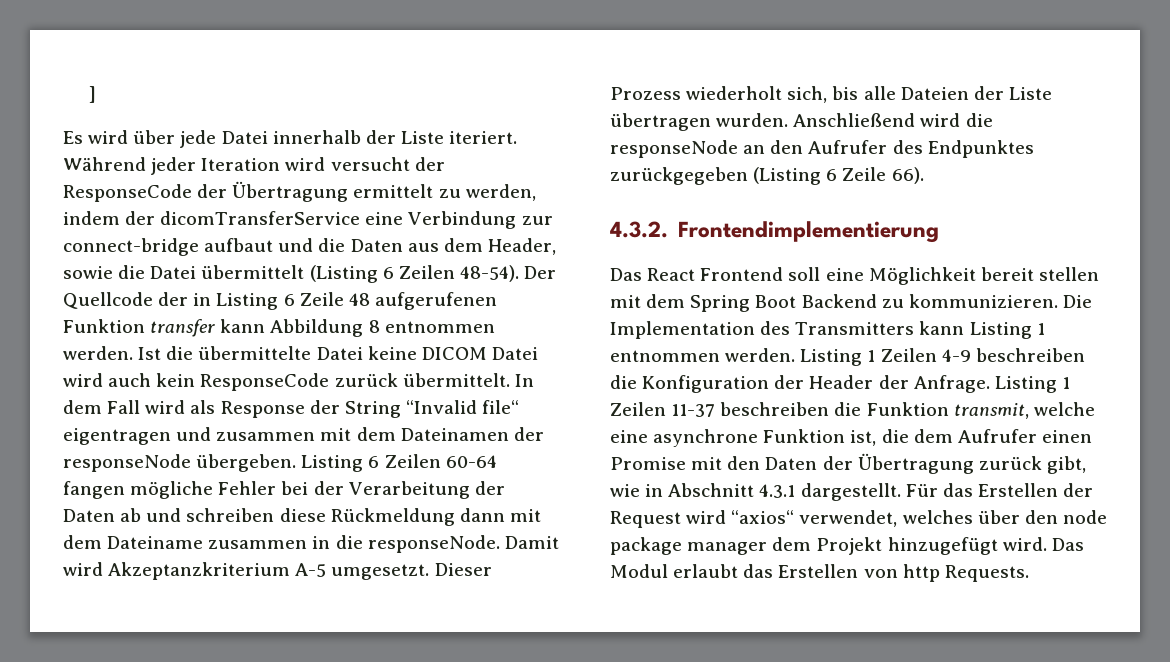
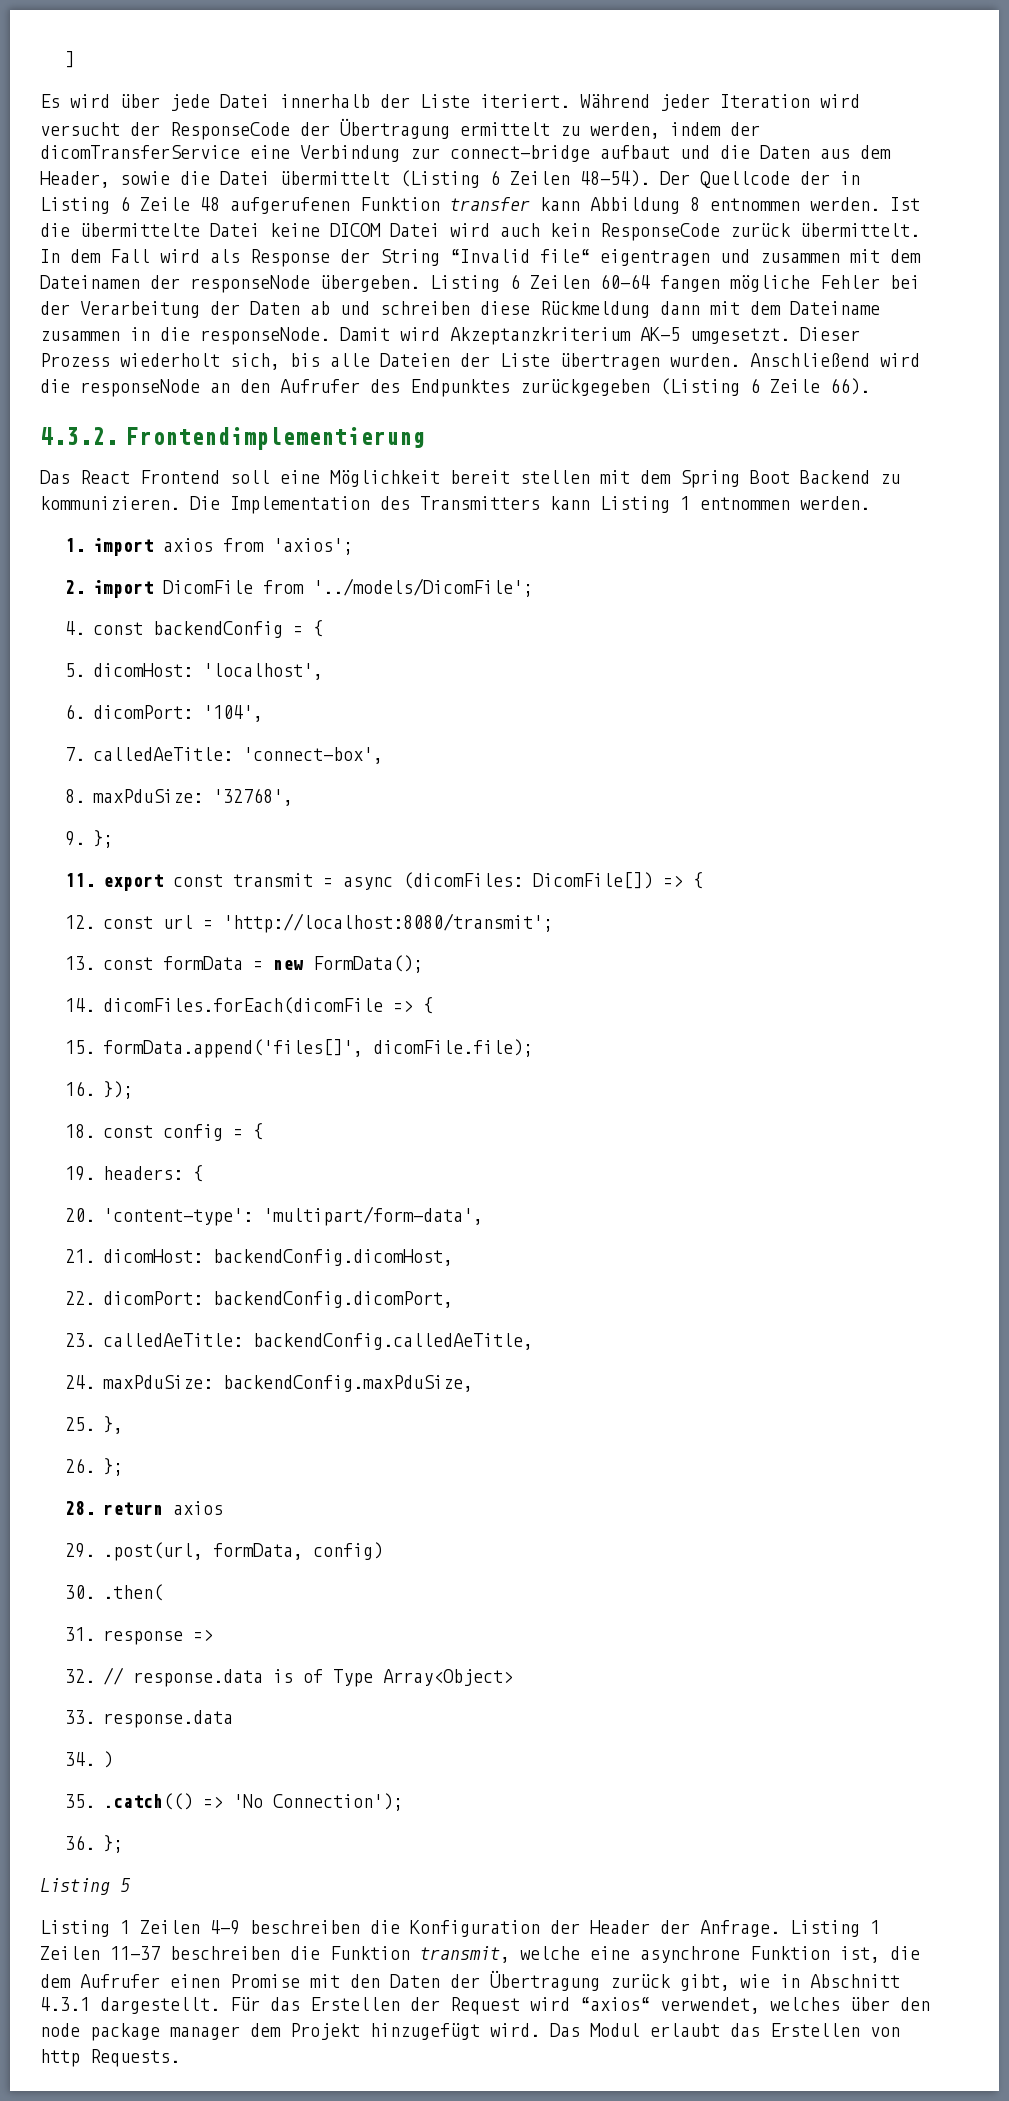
- Damit wird Akzeptanzkriterium A-5 umgesetzt.
+ Damit wird Akzeptanzkriterium AK-5 umgesetzt.
- Die Implementation des Transmitters kann Listing 1 entnommen werden. Listing 1 Zeilen 4-9 beschreiben die Konfiguration der Header der Anfrage.
+ Die Implementation des Transmitters kann Listing 1 entnommen werden.
+ 1. import axios from 'axios';
+ 2. import DicomFile from '../models/DicomFile';
+ 4. const backendConfig = {
+ 5. dicomHost: 'localhost',
+ 6. dicomPort: '104',
+ 7. calledAeTitle: 'connect-box',
+ 8. maxPduSize: '32768',
+ 9. };
+ 11. export const transmit = async (dicomFiles: DicomFile[]) => {
+ 12. const url = 'http://localhost:8080/transmit';
+ 13. const formData = new FormData();
+ 14. dicomFiles.forEach(dicomFile => {
+ 15. formData.append('files[]', dicomFile.file);
+ 16. });
+ 18. const config = {
+ 19. headers: {
+ 20. 'content-type': 'multipart/form-data',
+ 21. dicomHost: backendConfig.dicomHost,
+ 22. dicomPort: backendConfig.dicomPort,
+ 23. calledAeTitle: backendConfig.calledAeTitle,
+ 24. maxPduSize: backendConfig.maxPduSize,
+ 25. },
+ 26. };
+ 28. return axios
+ 29. .post(url, formData, config)
+ 30. .then(
+ 31. response =>
+ 32. // response.data is of Type Array<Object>
+ 33. response.data
+ 34. )
+ 35. .catch(() => 'No Connection');
+ 36. };
+ Listing 5
+ Listing 1 Zeilen 4-9 beschreiben die Konfiguration der Header der Anfrage.

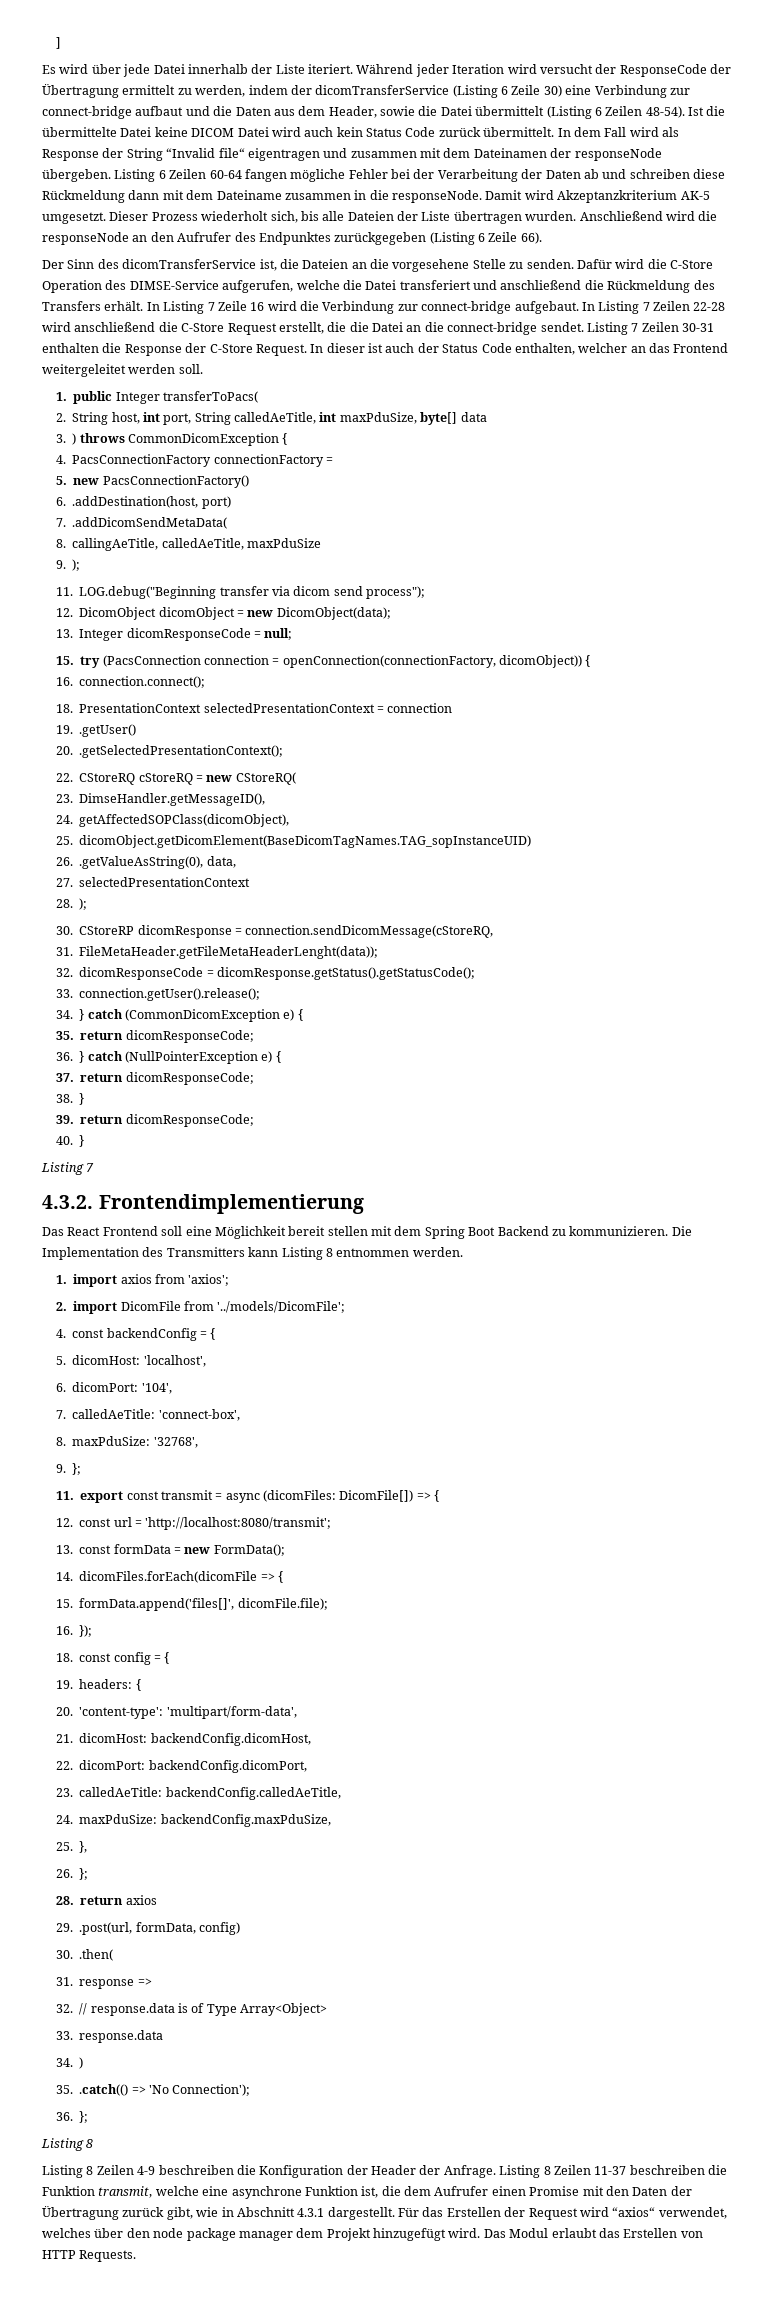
- Während jeder Iteration wird versucht der ResponseCode der Übertragung ermittelt zu werden, indem der dicomTransferService eine Verbindung zur connect-bridge aufbaut und die Daten aus dem Header, sowie die Datei übermittelt (Listing 6 Zeilen 48-54).
+ Während jeder Iteration wird versucht der ResponseCode der Übertragung ermittelt zu werden, indem der dicomTransferService (Listing 6 Zeile 30) eine Verbindung zur connect-bridge aufbaut und die Daten aus dem Header, sowie die Datei übermittelt (Listing 6 Zeilen 48-54).
- Der Quellcode der in Listing 6 Zeile 48 aufgerufenen Funktion transfer kann Abbildung 8 entnommen werden.
- Ist die übermittelte Datei keine DICOM Datei wird auch kein ResponseCode zurück übermittelt.
+ Ist die übermittelte Datei keine DICOM Datei wird auch kein Status Code zurück übermittelt.
+ Der Sinn des dicomTransferService ist, die Dateien an die vorgesehene Stelle zu senden. Dafür wird die C-Store Operation des DIMSE-Service aufgerufen, welche die Datei transferiert und anschließend die Rückmeldung des Transfers erhält. In Listing 7 Zeile 16 wird die Verbindung zur connect-bridge aufgebaut. In Listing 7 Zeilen 22-28 wird anschließend die C-Store Request erstellt, die die Datei an die connect-bridge sendet. Listing 7 Zeilen 30-31 enthalten die Response der C-Store Request. In dieser ist auch der Status Code enthalten, welcher an das Frontend weitergeleitet werden soll.
+ 1. public Integer transferToPacs(
+ 2. String host, int port, String calledAeTitle, int maxPduSize, byte[] data
+ 3. ) throws CommonDicomException {
+ 4. PacsConnectionFactory connectionFactory =
+ 5. new PacsConnectionFactory()
+ 6. .addDestination(host, port)
+ 7. .addDicomSendMetaData(
+ 8. callingAeTitle, calledAeTitle, maxPduSize
+ 9. );
+ 11. LOG.debug("Beginning transfer via dicom send process");
+ 12. DicomObject dicomObject = new DicomObject(data);
+ 13. Integer dicomResponseCode = null;
+ 15. try (PacsConnection connection = openConnection(connectionFactory, dicomObject)) {
+ 16. connection.connect();
+ 18. PresentationContext selectedPresentationContext = connection
+ 19. .getUser()
+ 20. .getSelectedPresentationContext();
+ 22. CStoreRQ cStoreRQ = new CStoreRQ(
+ 23. DimseHandler.getMessageID(),
+ 24. getAffectedSOPClass(dicomObject),
+ 25. dicomObject.getDicomElement(BaseDicomTagNames.TAG_sopInstanceUID)
+ 26. .getValueAsString(0), data,
+ 27. selectedPresentationContext
+ 28. );
+ 30. CStoreRP dicomResponse = connection.sendDicomMessage(cStoreRQ,
+ 31. FileMetaHeader.getFileMetaHeaderLenght(data));
+ 32. dicomResponseCode = dicomResponse.getStatus().getStatusCode();
+ 33. connection.getUser().release();
+ 34. } catch (CommonDicomException e) {
+ 35. return dicomResponseCode;
+ 36. } catch (NullPointerException e) {
+ 37. return dicomResponseCode;
+ 38. }
+ 39. return dicomResponseCode;
+ 40. }
+ Listing 7
- Die Implementation des Transmitters kann Listing 1 entnommen werden.
+ Die Implementation des Transmitters kann Listing 8 entnommen werden.
  36. };
- Listing 5
- Listing 1 Zeilen 4-9 beschreiben die Konfiguration der Header der Anfrage.
+ Listing 8
+ Listing 8 Zeilen 4-9 beschreiben die Konfiguration der Header der Anfrage.
- Listing 1 Zeilen 11-37 beschreiben die Funktion transmit, welche eine asynchrone Funktion ist, die dem Aufrufer einen Promise mit den Daten der Übertragung zurück gibt, wie in Abschnitt 4.3.1 dargestellt.
+ Listing 8 Zeilen 11-37 beschreiben die Funktion transmit, welche eine asynchrone Funktion ist, die dem Aufrufer einen Promise mit den Daten der Übertragung zurück gibt, wie in Abschnitt 4.3.1 dargestellt.
- Das Modul erlaubt das Erstellen von http Requests.
+ Das Modul erlaubt das Erstellen von HTTP Requests.

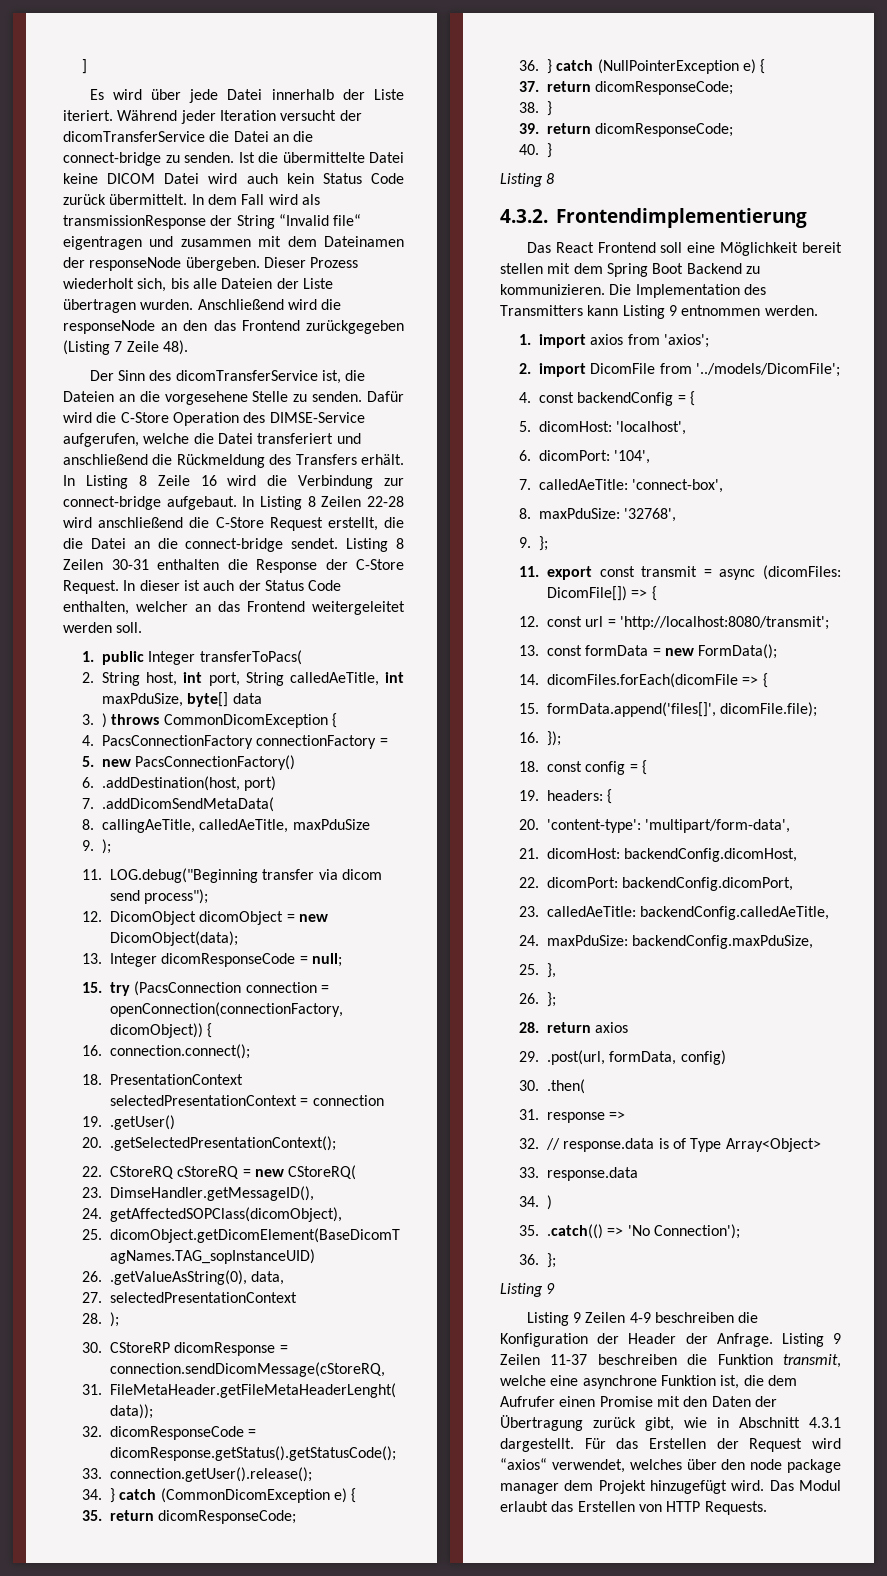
- Während jeder Iteration wird versucht der ResponseCode der Übertragung ermittelt zu werden, indem der dicomTransferService (Listing 6 Zeile 30) eine Verbindung zur connect-bridge aufbaut und die Daten aus dem Header, sowie die Datei übermittelt (Listing 6 Zeilen 48-54).
+ Während jeder Iteration versucht der dicomTransferService die Datei an die connect-bridge zu senden.
- In dem Fall wird als Response der String “Invalid file“ eigentragen und zusammen mit dem Dateinamen der responseNode übergeben.
+ In dem Fall wird als transmissionResponse der String “Invalid file“ eigentragen und zusammen mit dem Dateinamen der responseNode übergeben.
- Listing 6 Zeilen 60-64 fangen mögliche Fehler bei der Verarbeitung der Daten ab und schreiben diese Rückmeldung dann mit dem Dateiname zusammen in die responseNode. Damit wird Akzeptanzkriterium AK-5 umgesetzt.
- Anschließend wird die responseNode an den Aufrufer des Endpunktes zurückgegeben (Listing 6 Zeile 66).
+ Anschließend wird die responseNode an den das Frontend zurückgegeben (Listing 7 Zeile 48).
- In Listing 7 Zeile 16 wird die Verbindung zur connect-bridge aufgebaut.
+ In Listing 8 Zeile 16 wird die Verbindung zur connect-bridge aufgebaut.
- In Listing 7 Zeilen 22-28 wird anschließend die C-Store Request erstellt, die die Datei an die connect-bridge sendet.
+ In Listing 8 Zeilen 22-28 wird anschließend die C-Store Request erstellt, die die Datei an die connect-bridge sendet.
- Listing 7 Zeilen 30-31 enthalten die Response der C-Store Request.
+ Listing 8 Zeilen 30-31 enthalten die Response der C-Store Request.
  40. }
- Listing 7
+ Listing 8
- Die Implementation des Transmitters kann Listing 8 entnommen werden.
+ Die Implementation des Transmitters kann Listing 9 entnommen werden.
  36. };
- Listing 8
- Listing 8 Zeilen 4-9 beschreiben die Konfiguration der Header der Anfrage.
+ Listing 9
+ Listing 9 Zeilen 4-9 beschreiben die Konfiguration der Header der Anfrage.
- Listing 8 Zeilen 11-37 beschreiben die Funktion transmit, welche eine asynchrone Funktion ist, die dem Aufrufer einen Promise mit den Daten der Übertragung zurück gibt, wie in Abschnitt 4.3.1 dargestellt.
+ Listing 9 Zeilen 11-37 beschreiben die Funktion transmit, welche eine asynchrone Funktion ist, die dem Aufrufer einen Promise mit den Daten der Übertragung zurück gibt, wie in Abschnitt 4.3.1 dargestellt.

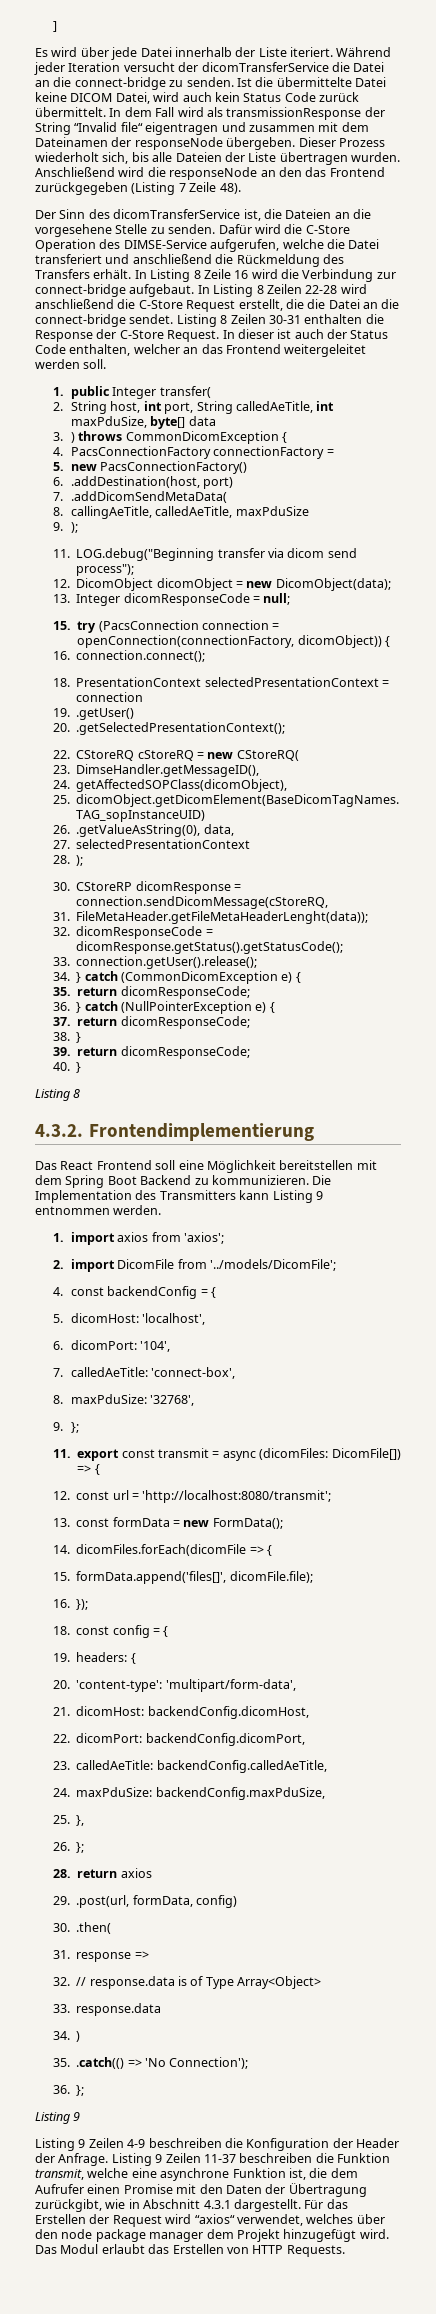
- Ist die übermittelte Datei keine DICOM Datei wird auch kein Status Code zurück übermittelt.
+ Ist die übermittelte Datei keine DICOM Datei, wird auch kein Status Code zurück übermittelt.
- 1. public Integer transferToPacs(
+ 1. public Integer transfer(
- Das React Frontend soll eine Möglichkeit bereit stellen mit dem Spring Boot Backend zu kommunizieren.
+ Das React Frontend soll eine Möglichkeit bereitstellen mit dem Spring Boot Backend zu kommunizieren.
- Listing 9 Zeilen 11-37 beschreiben die Funktion transmit, welche eine asynchrone Funktion ist, die dem Aufrufer einen Promise mit den Daten der Übertragung zurück gibt, wie in Abschnitt 4.3.1 dargestellt.
+ Listing 9 Zeilen 11-37 beschreiben die Funktion transmit, welche eine asynchrone Funktion ist, die dem Aufrufer einen Promise mit den Daten der Übertragung zurückgibt, wie in Abschnitt 4.3.1 dargestellt.

